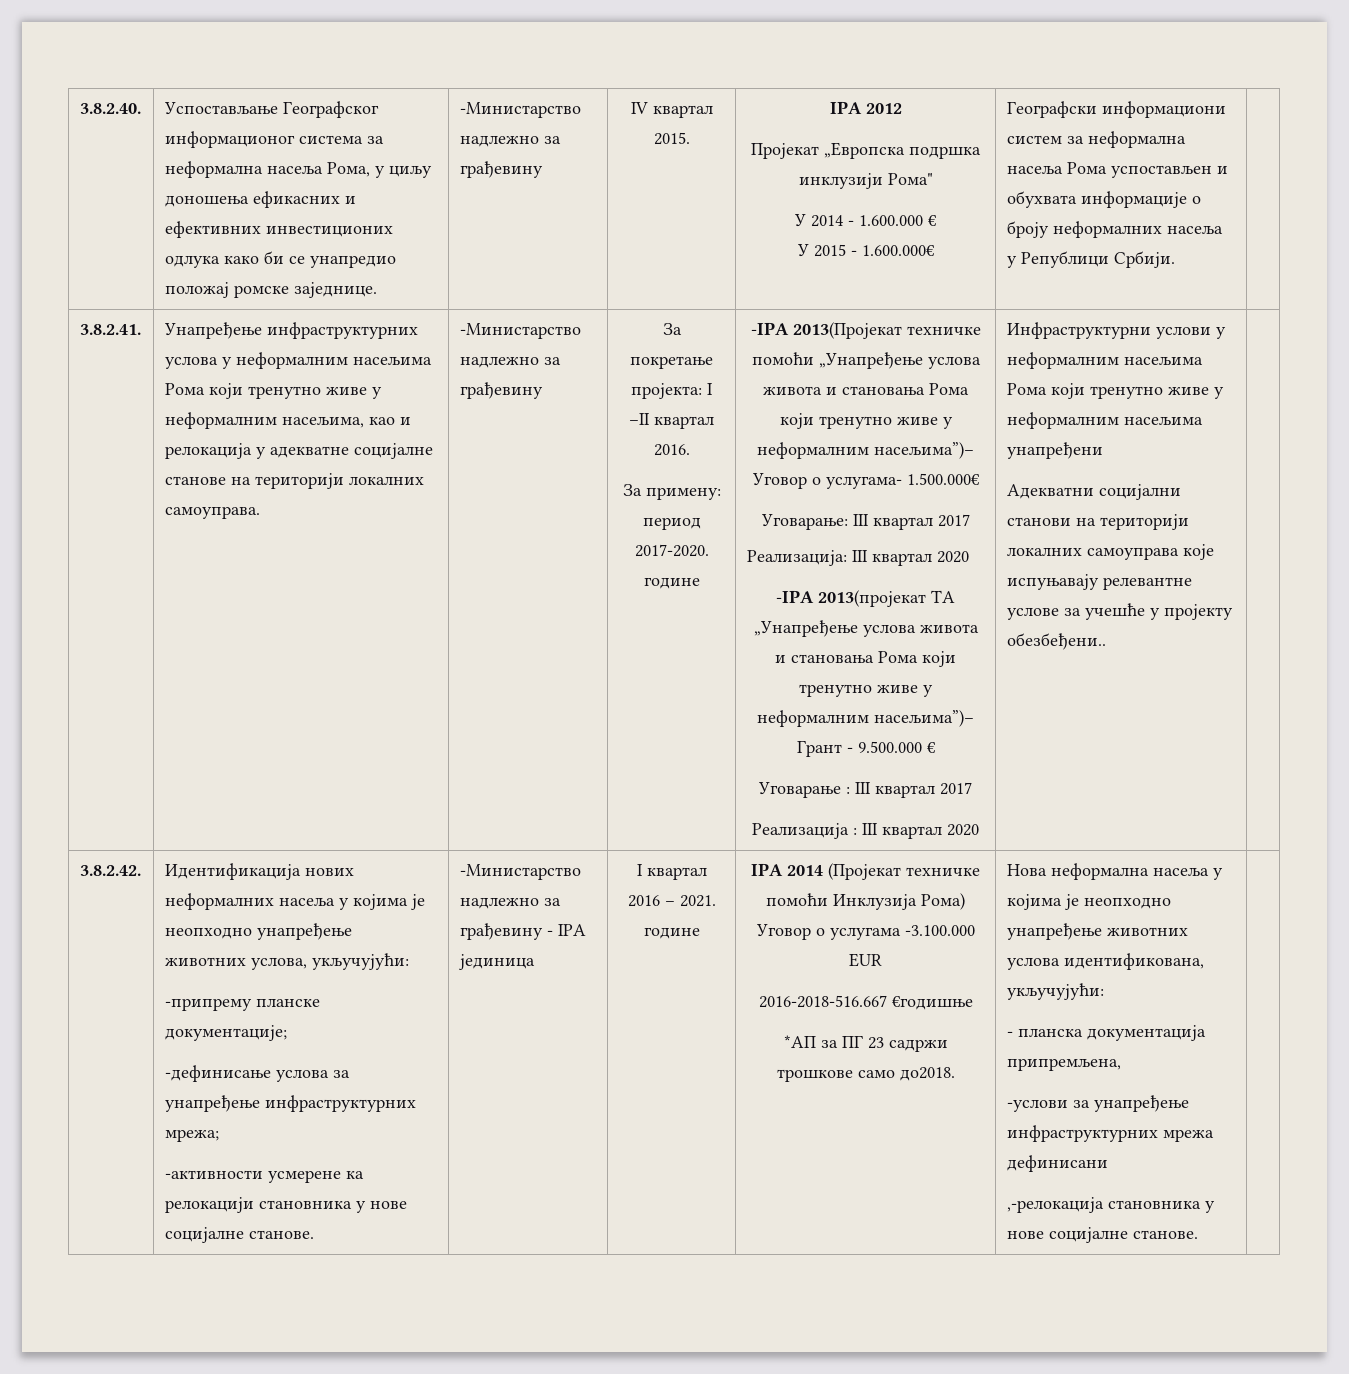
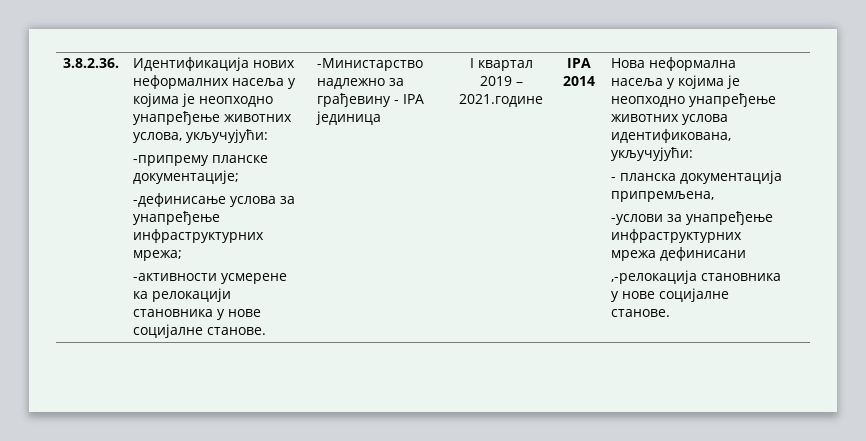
- 3.8.2.40. | Успостављање Географског информационог система за неформална насеља Рома, у циљу доношења ефикасних и ефективних инвестиционих одлука како би се унапредио положај ромске заједнице. | -Министарство надлежно за грађевину | IV квартал 2015. | IPA 2012
- Пројекат „Европска подршка инклузији Рома"
- У 2014 - 1.600.000 €
- У 2015 - 1.600.000€ | Географски информациони систем за неформална насеља Рома успостављен и обухвата информације о броју неформалних насеља у Републици Србији. |
- 3.8.2.41. | Унапређење инфраструктурних услова у неформалним насељима Рома који тренутно живе у неформалним насељима, као и релокација у адекватне социјалне станове на територији локалних самоуправа. | -Министарство надлежно за грађевину | За покретање пројекта: I –II квартал 2016.
- За примену: период 2017-2020. године | -IPA 2013(Пројекат техничке помоћи „Унапређење услова живота и становања Рома који тренутно живе у неформалним насељима”)– Уговор о услугама- 1.500.000€
- Уговарање: III квартал 2017
- Реализација: III квартал 2020
- -IPA 2013(пројекат TA „Унапређење услова живота и становања Рома који тренутно живе у неформалним насељима”)– Грант - 9.500.000 €
- Уговарање : III квартал 2017
- Реализација : III квартал 2020 | Инфраструктурни услови у неформалним насељима Рома који тренутно живе у неформалним насељима унапређени
- Адекватни социјални станови на територији локалних самоуправа које испуњавају релевантне услове за учешће у пројекту обезбеђени.. |
- 3.8.2.42.
+ 3.8.2.36.
- I квартал 2016 – 2021. године | IPA 2014 (Пројекат техничке помоћи Инклузија Рома) Уговор о услугама -3.100.000 EUR
- 2016-2018-516.667 €годишње
- *АП за ПГ 23 садржи трошкове само до2018.
+ I квартал 2019 – 2021.године | IPA 2014

